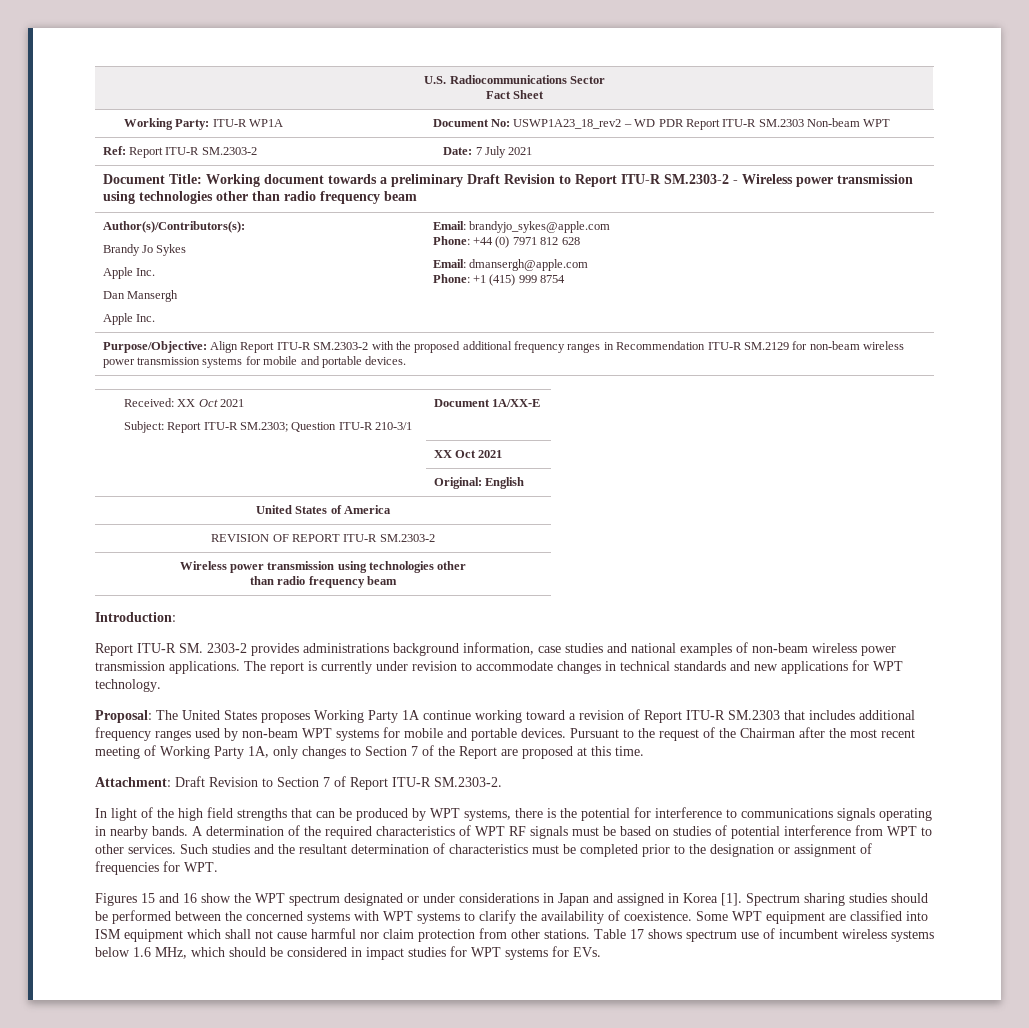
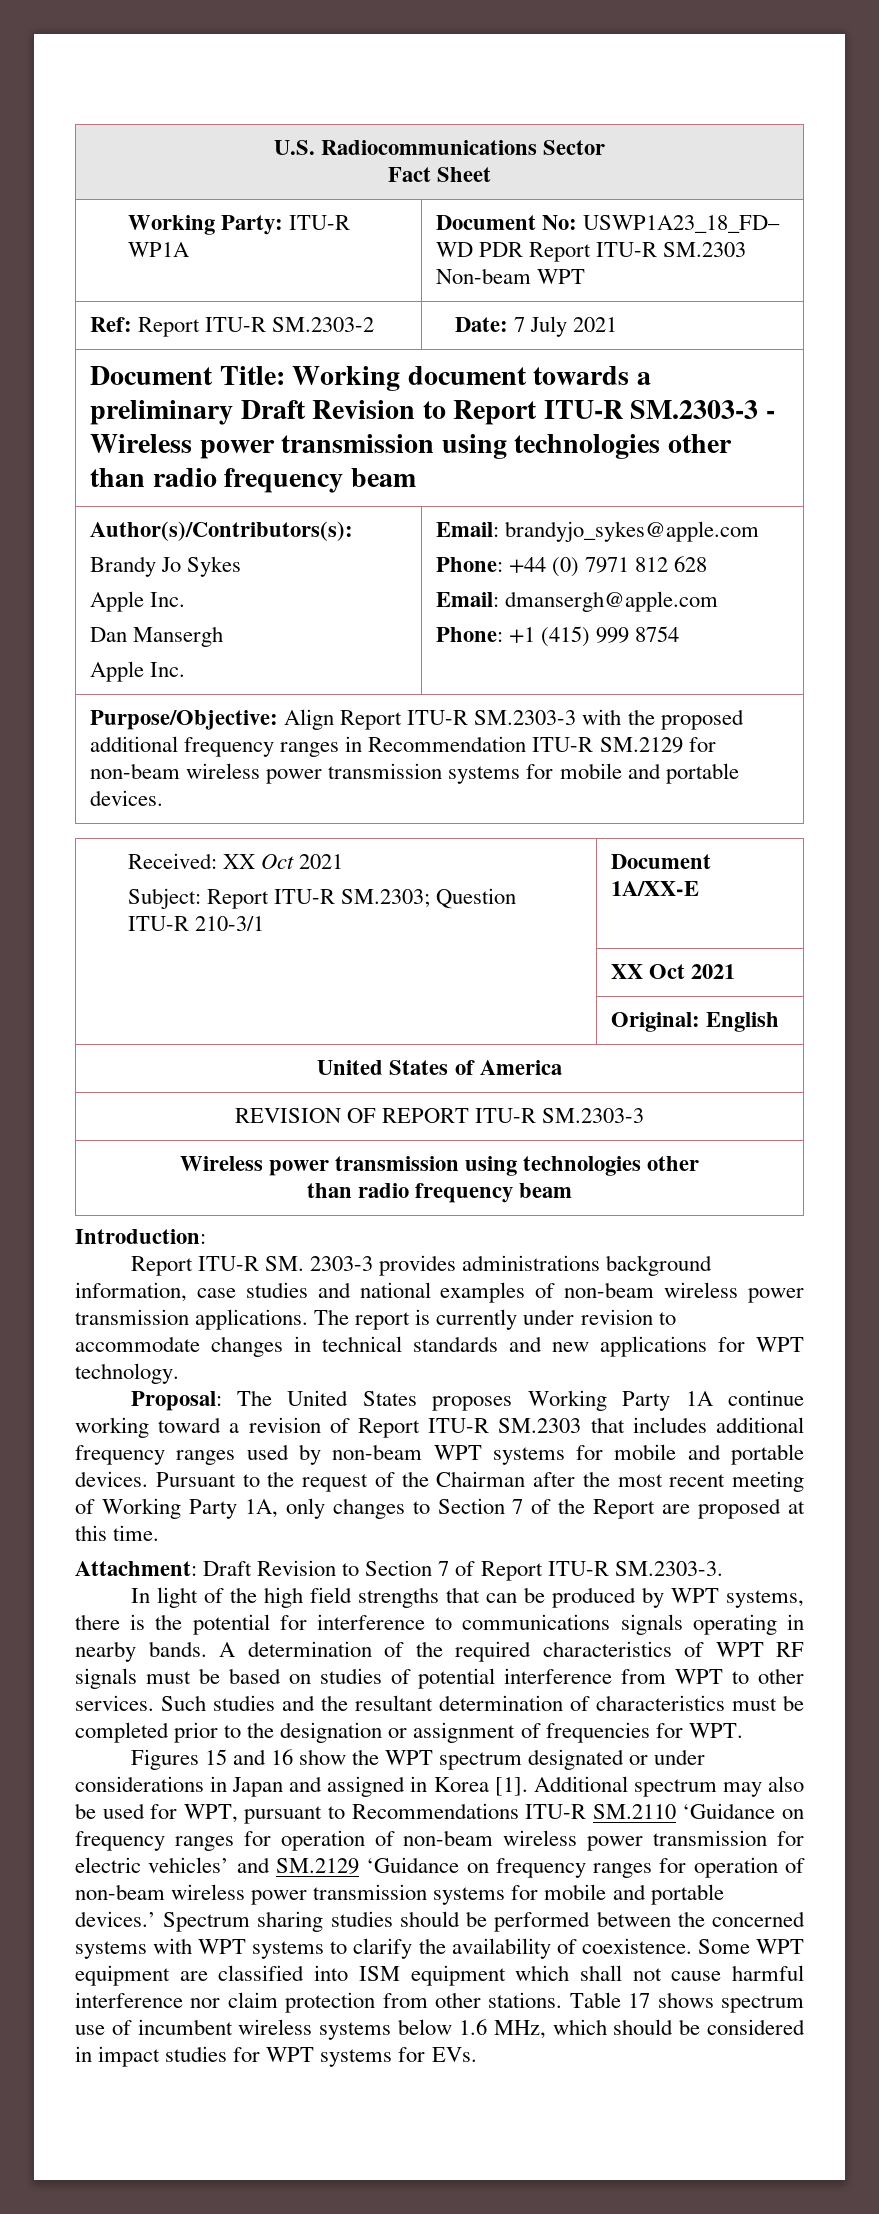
- Working Party: ITU-R WP1A | Document No: USWP1A23_18_rev2 – WD PDR Report ITU-R SM.2303 Non-beam WPT
+ Working Party: ITU-R WP1A | Document No: USWP1A23_18_FD– WD PDR Report ITU-R SM.2303 Non-beam WPT
- Document Title: Working document towards a preliminary Draft Revision to Report ITU-R SM.2303-2 - Wireless power transmission using technologies other than radio frequency beam
+ Document Title: Working document towards a preliminary Draft Revision to Report ITU-R SM.2303-3 - Wireless power transmission using technologies other than radio frequency beam
- Purpose/Objective: Align Report ITU-R SM.2303-2 with the proposed additional frequency ranges in Recommendation ITU-R SM.2129 for non-beam wireless power transmission systems for mobile and portable devices.
+ Purpose/Objective: Align Report ITU-R SM.2303-3 with the proposed additional frequency ranges in Recommendation ITU-R SM.2129 for non-beam wireless power transmission systems for mobile and portable devices.
- REVISION OF REPORT ITU-R SM.2303-2
+ REVISION OF REPORT ITU-R SM.2303-3
- Report ITU-R SM. 2303-2 provides administrations background information, case studies and national examples of non-beam wireless power transmission applications.
+ Report ITU-R SM. 2303-3 provides administrations background information, case studies and national examples of non-beam wireless power transmission applications.
- Attachment: Draft Revision to Section 7 of Report ITU-R SM.2303-2.
+ Attachment: Draft Revision to Section 7 of Report ITU-R SM.2303-3.
+ Additional spectrum may also be used for WPT, pursuant to Recommendations ITU-R SM.2110 ‘Guidance on frequency ranges for operation of non-beam wireless power transmission for electric vehicles’ and SM.2129 ‘Guidance on frequency ranges for operation of non-beam wireless power transmission systems for mobile and portable devices.’
- Some WPT equipment are classified into ISM equipment which shall not cause harmful nor claim protection from other stations.
+ Some WPT equipment are classified into ISM equipment which shall not cause harmful interference nor claim protection from other stations.

